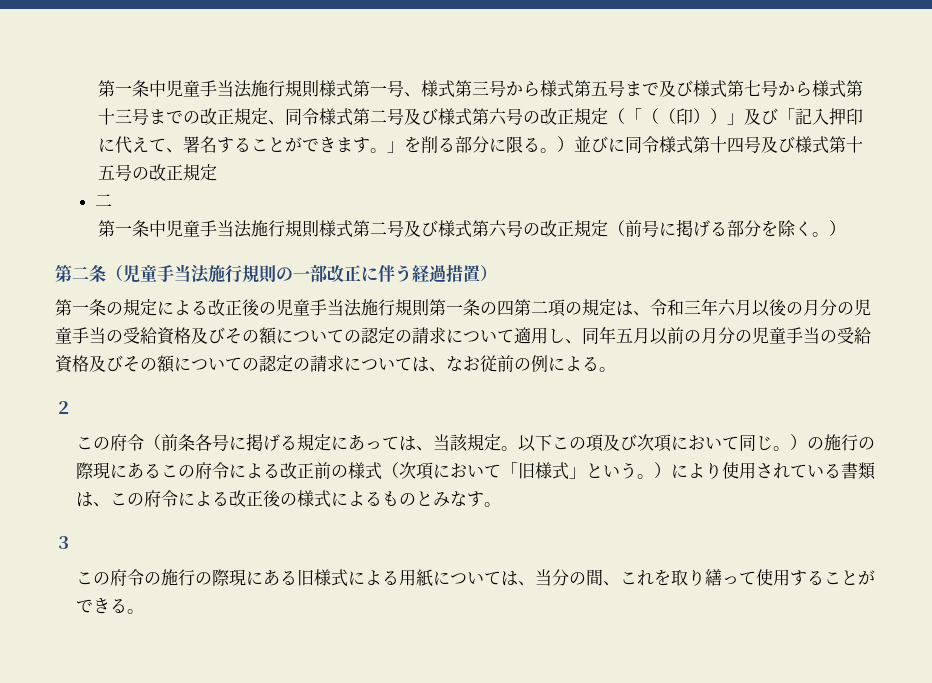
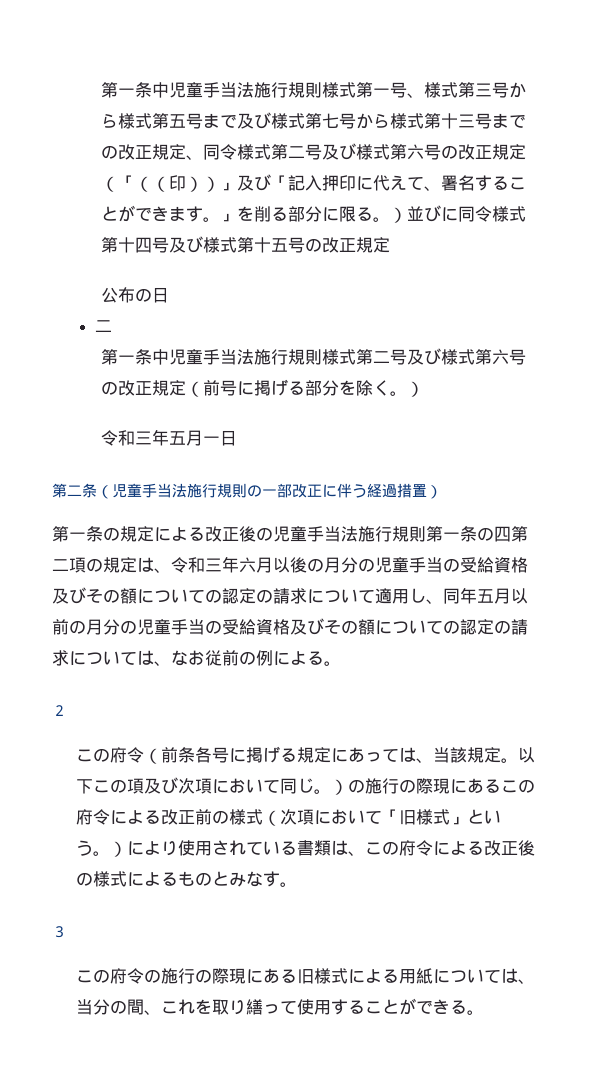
+ 公布の日
+ 令和三年五月一日

